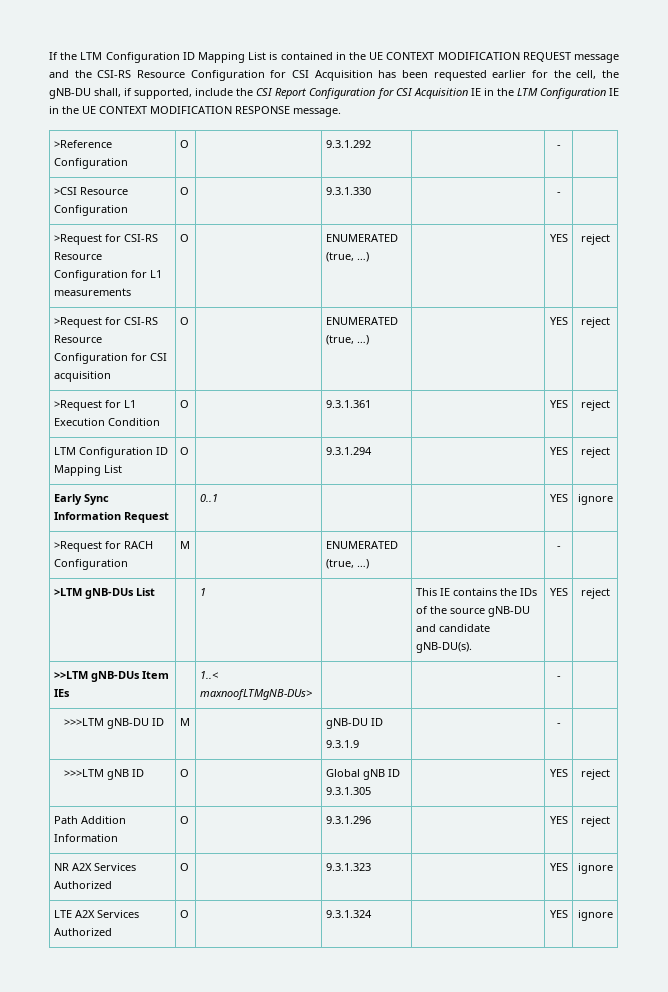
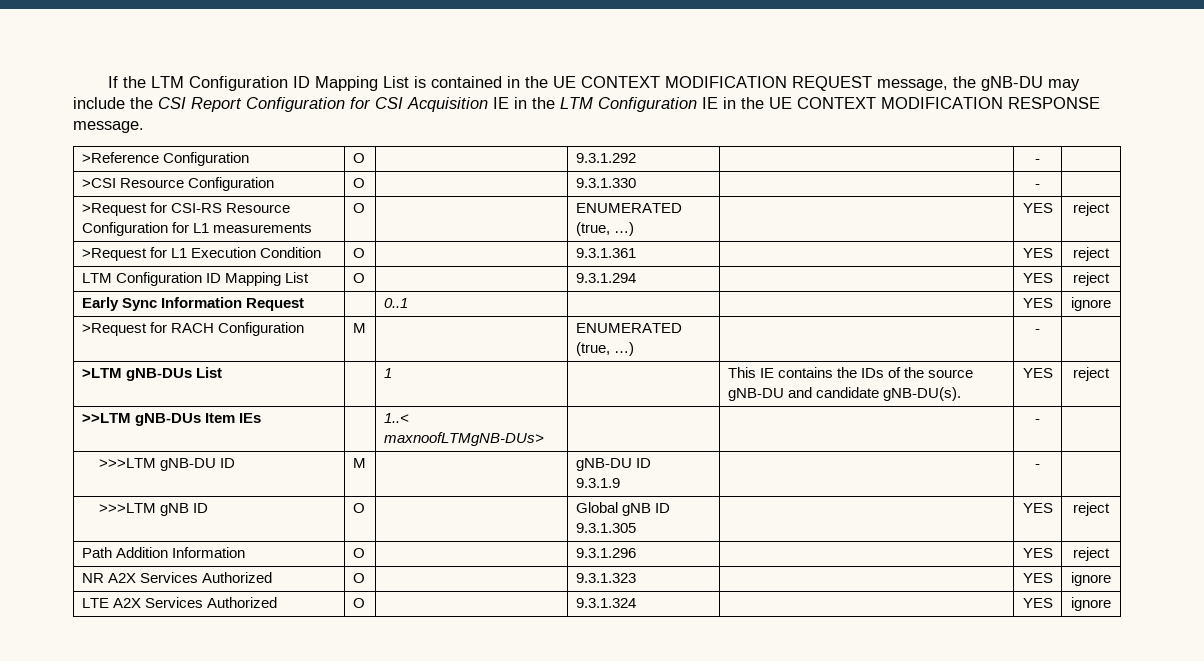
- If the LTM Configuration ID Mapping List is contained in the UE CONTEXT MODIFICATION REQUEST message and the CSI-RS Resource Configuration for CSI Acquisition has been requested earlier for the cell, the gNB-DU shall, if supported, include the CSI Report Configuration for CSI Acquisition IE in the LTM Configuration IE in the UE CONTEXT MODIFICATION RESPONSE message.
+ If the LTM Configuration ID Mapping List is contained in the UE CONTEXT MODIFICATION REQUEST message, the gNB-DU may include the CSI Report Configuration for CSI Acquisition IE in the LTM Configuration IE in the UE CONTEXT MODIFICATION RESPONSE message.
- >Request for CSI-RS Resource Configuration for CSI acquisition | O | | ENUMERATED (true, …) | | YES | reject

